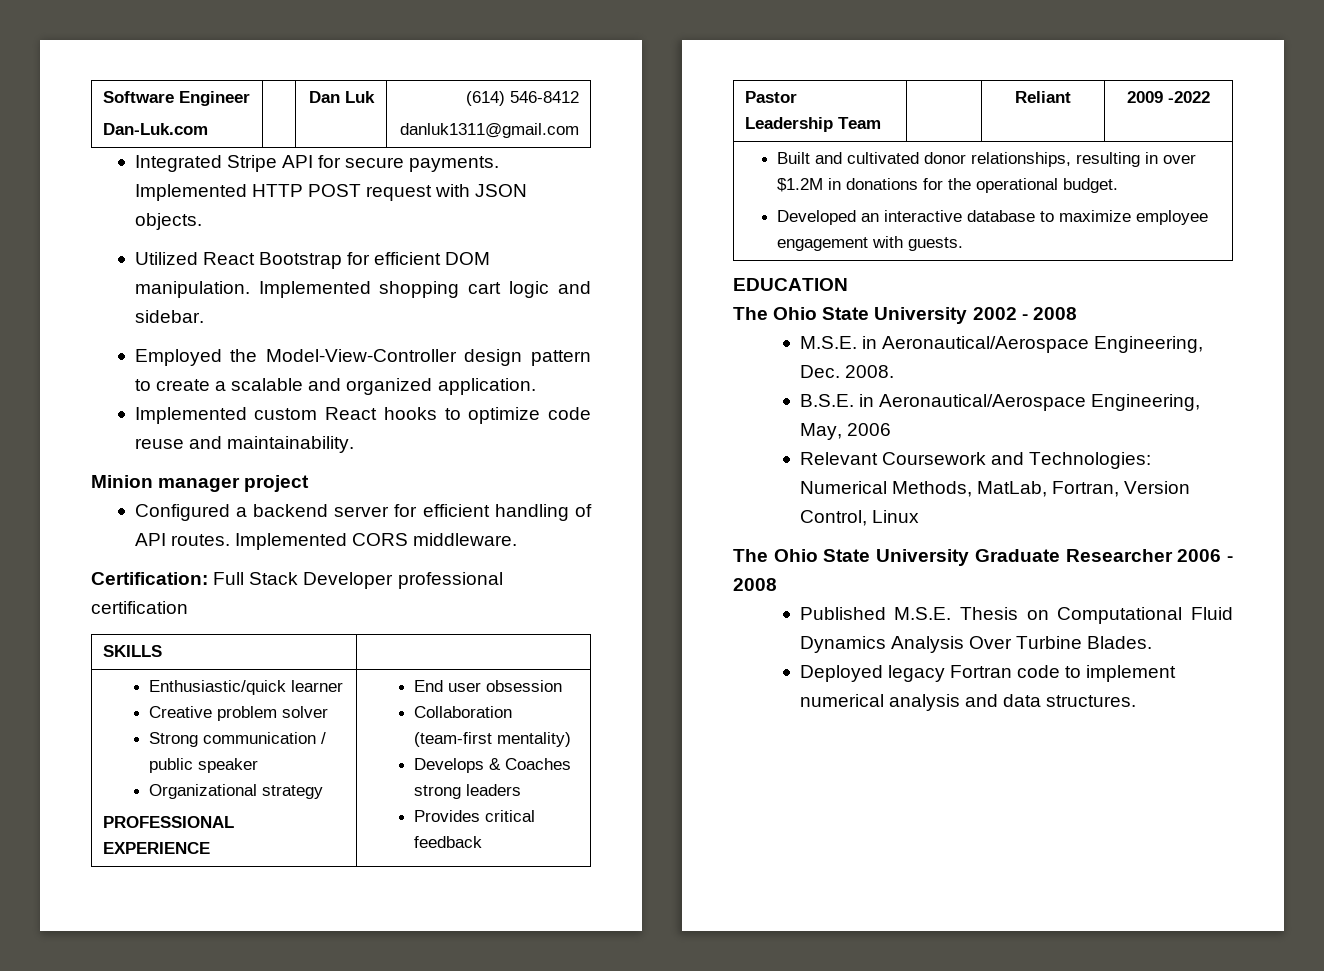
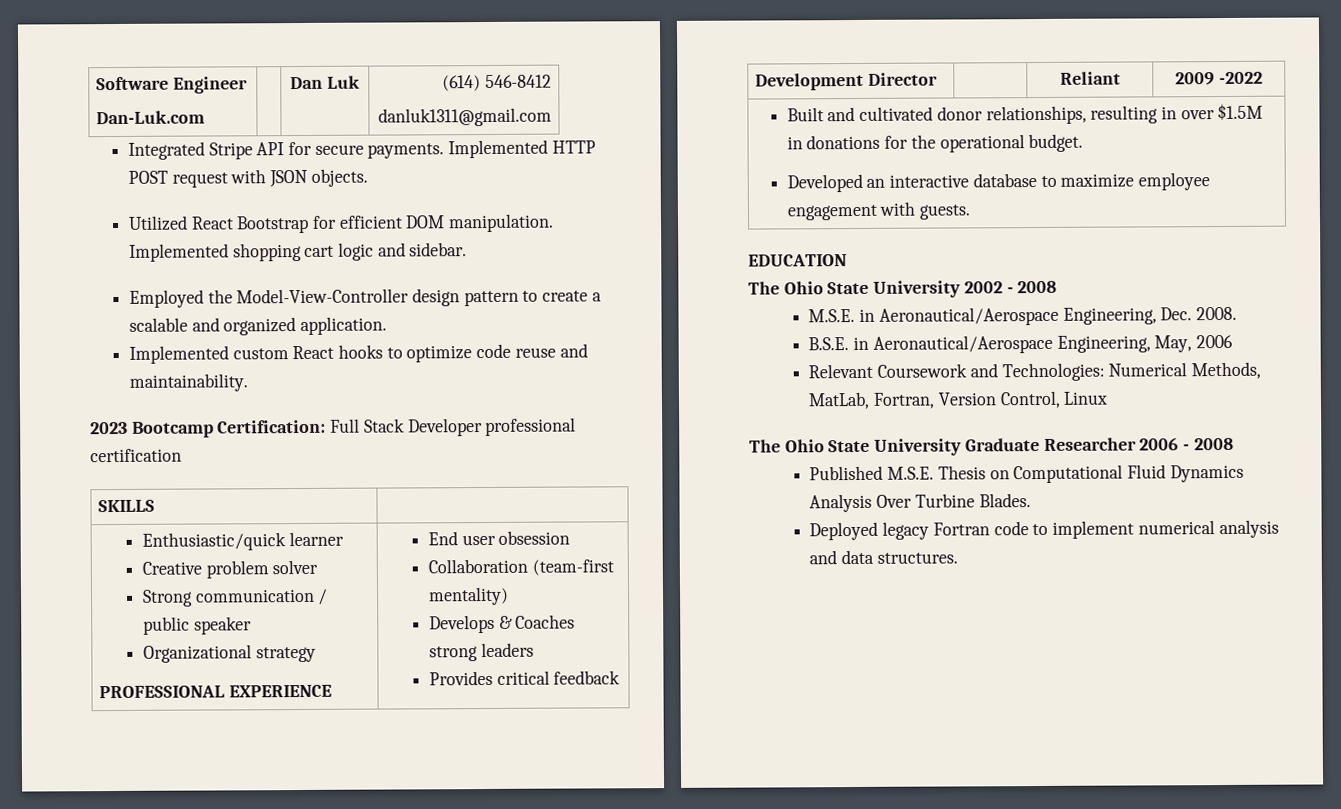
- Minion manager project
- Configured a backend server for efficient handling of API routes. Implemented CORS middleware.
- Certification: Full Stack Developer professional certification
+ 2023 Bootcamp Certification: Full Stack Developer professional certification
- Pastor
- Leadership Team | | Reliant | 2009 -2022
+ Development Director | | Reliant | 2009 -2022
- Built and cultivated donor relationships, resulting in over $1.2M in donations for the operational budget.
+ Built and cultivated donor relationships, resulting in over $1.5M in donations for the operational budget.

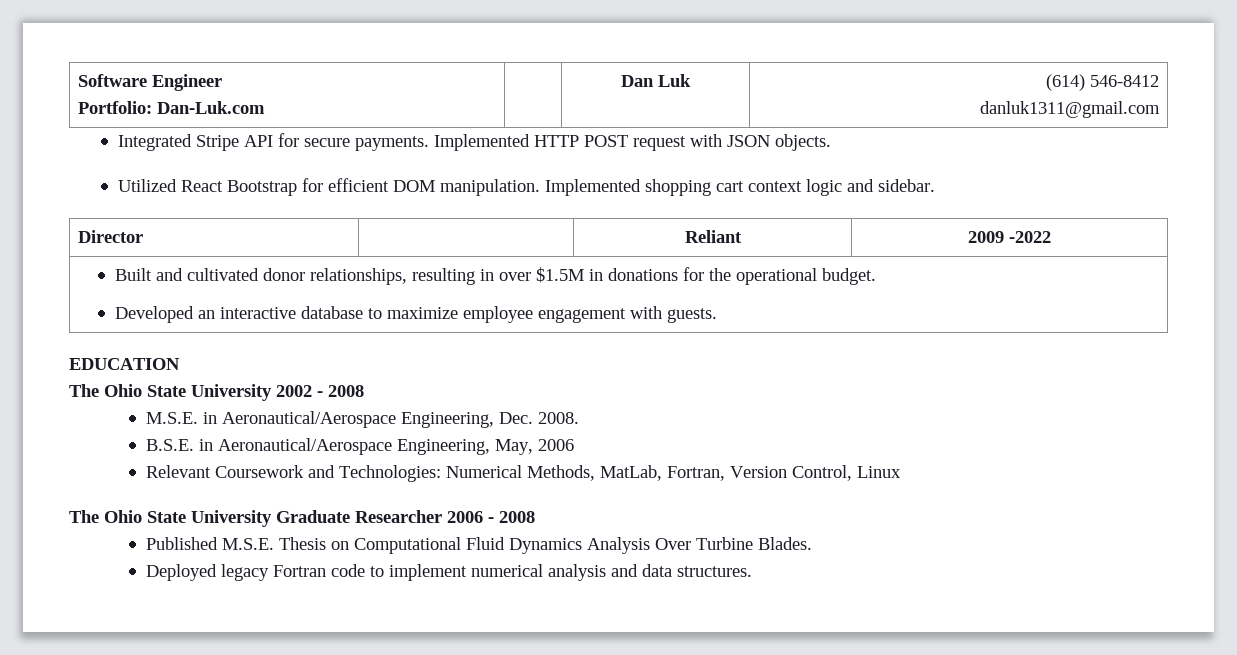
  Software Engineer
- Dan-Luk.com | | Dan Luk | (614) 546-8412
+ Portfolio: Dan-Luk.com | | Dan Luk | (614) 546-8412
- Implemented shopping cart logic and sidebar.
+ Implemented shopping cart context logic and sidebar.
- Employed the Model-View-Controller design pattern to create a scalable and organized application.
- Implemented custom React hooks to optimize code reuse and maintainability.
- 2023 Bootcamp Certification: Full Stack Developer professional certification
- SKILLS |
- Enthusiastic/quick learner
- Creative problem solver
- Strong communication / public speaker
- Organizational strategy
- PROFESSIONAL EXPERIENCE | End user obsession
- Collaboration (team-first mentality)
- Develops & Coaches strong leaders
- Provides critical feedback
- Development Director | | Reliant | 2009 -2022
+ Director | | Reliant | 2009 -2022

